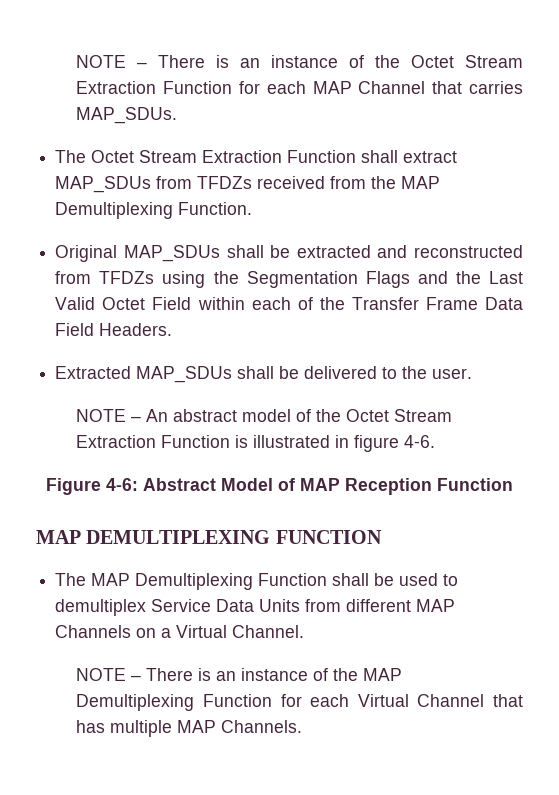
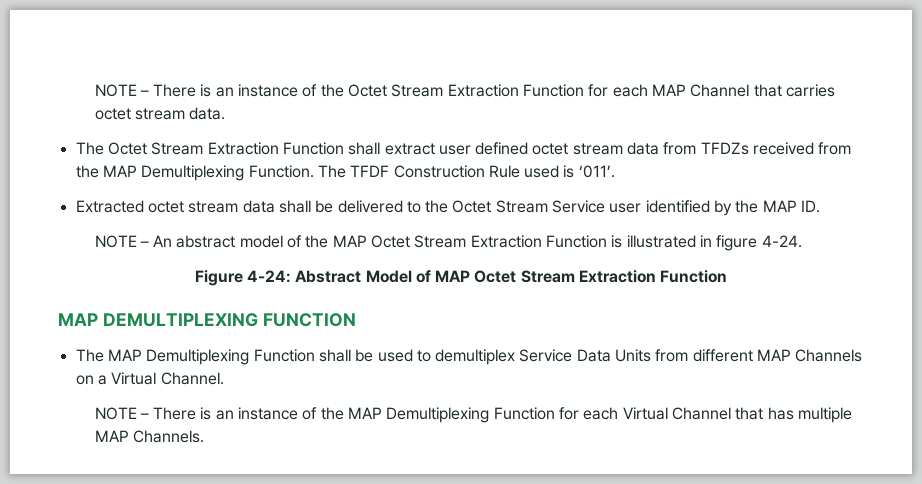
- NOTE – There is an instance of the Octet Stream Extraction Function for each MAP Channel that carries MAP_SDUs.
+ NOTE – There is an instance of the Octet Stream Extraction Function for each MAP Channel that carries octet stream data.
- The Octet Stream Extraction Function shall extract MAP_SDUs from TFDZs received from the MAP Demultiplexing Function.
- Original MAP_SDUs shall be extracted and reconstructed from TFDZs using the Segmentation Flags and the Last Valid Octet Field within each of the Transfer Frame Data Field Headers.
- Extracted MAP_SDUs shall be delivered to the user.
+ The Octet Stream Extraction Function shall extract user defined octet stream data from TFDZs received from the MAP Demultiplexing Function. The TFDF Construction Rule used is ‘011’.
+ Extracted octet stream data shall be delivered to the Octet Stream Service user identified by the MAP ID.
- NOTE – An abstract model of the Octet Stream Extraction Function is illustrated in figure 4-6.
+ NOTE – An abstract model of the MAP Octet Stream Extraction Function is illustrated in figure 4-24.
- Figure 4-6: Abstract Model of MAP Reception Function
+ Figure 4-24: Abstract Model of MAP Octet Stream Extraction Function

